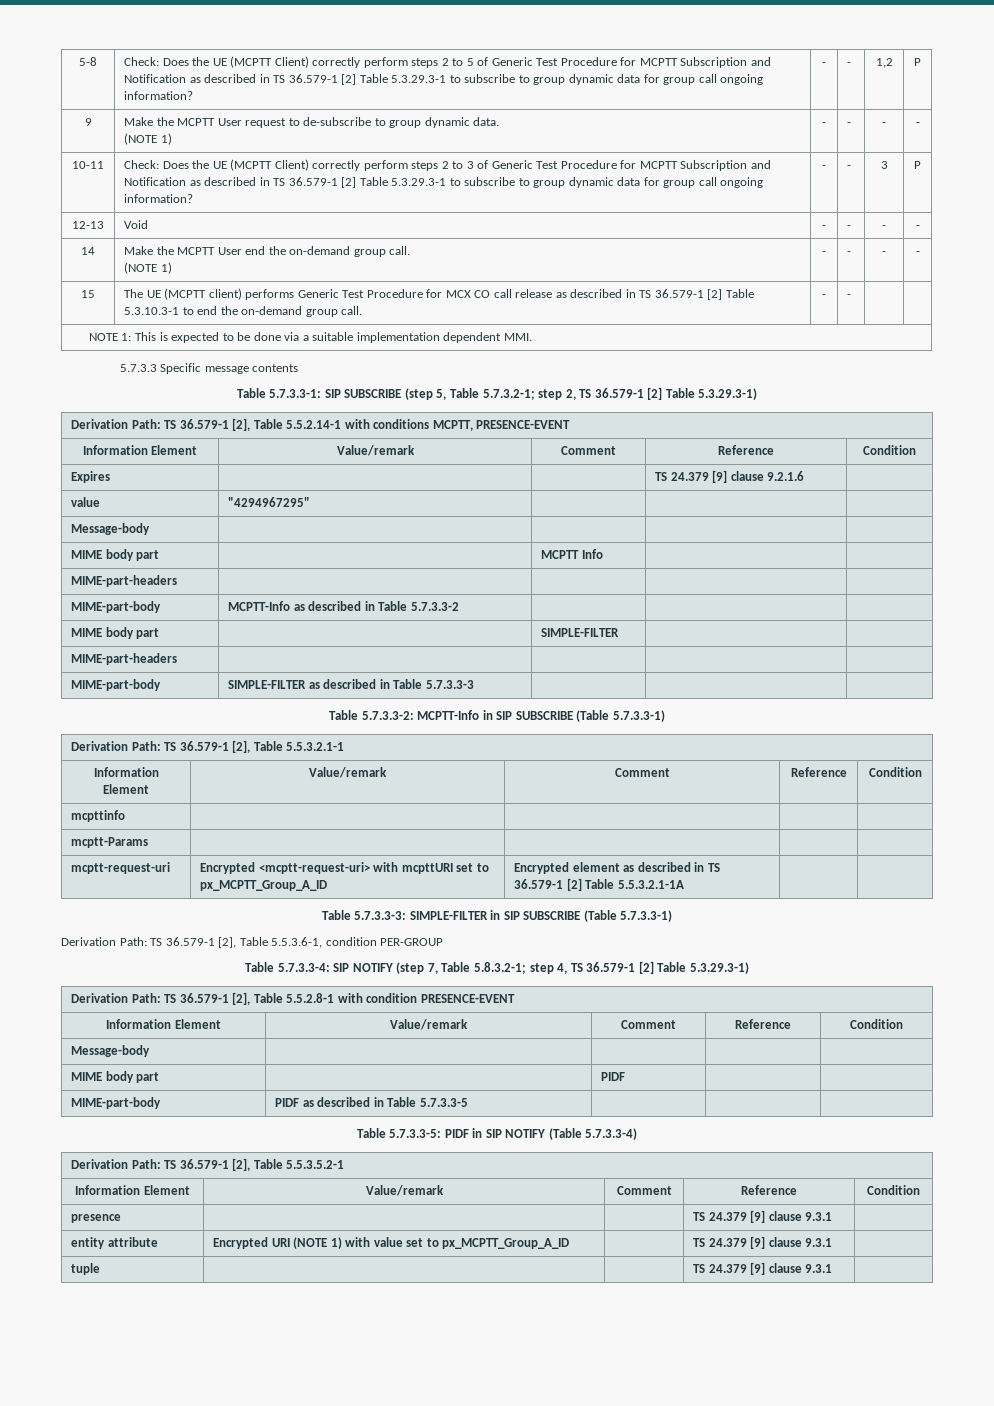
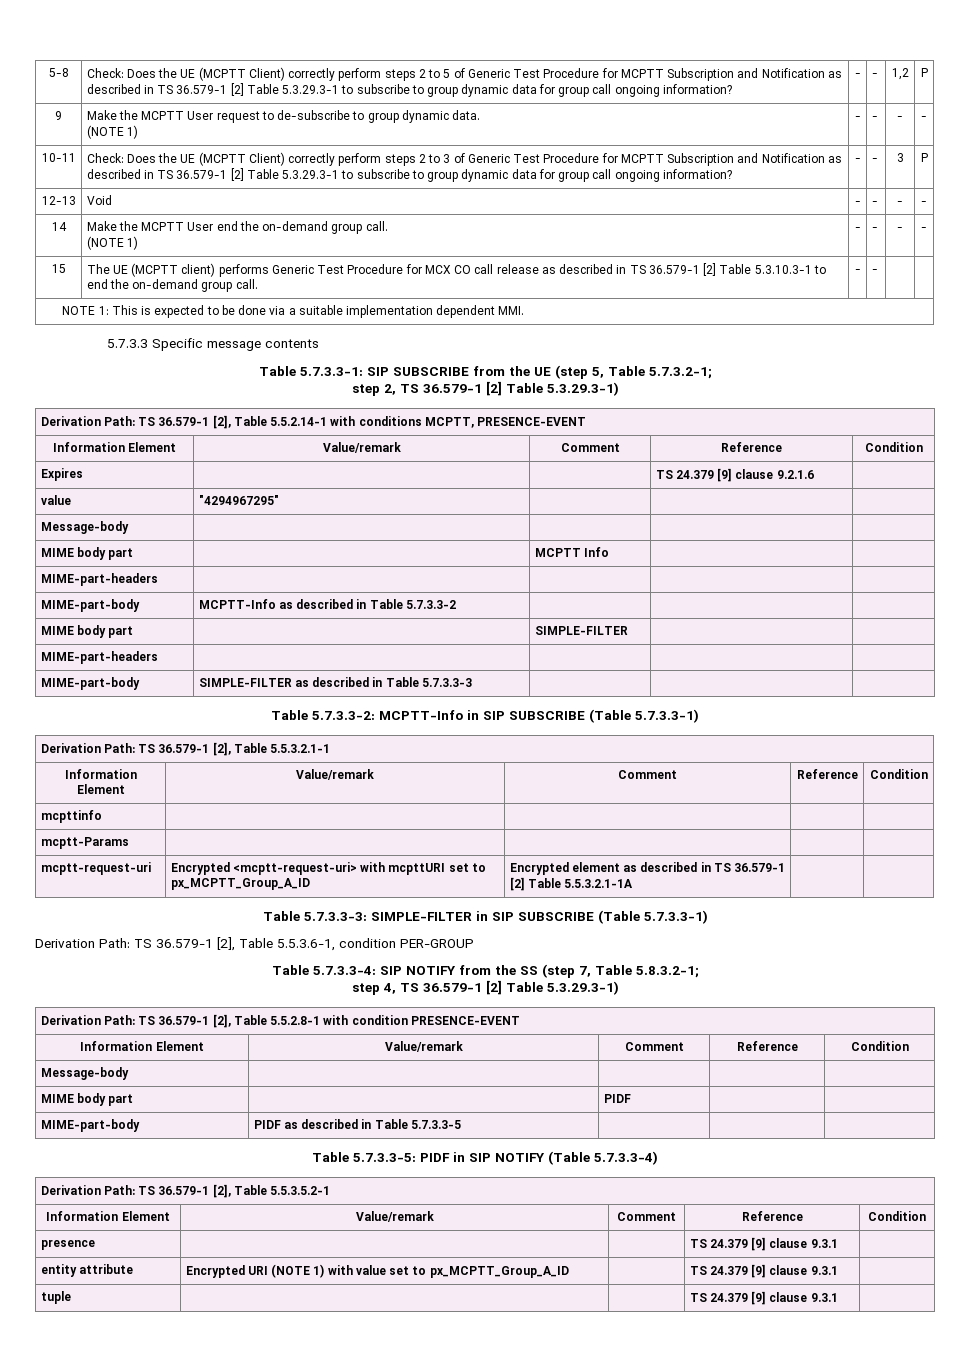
- Table 5.7.3.3-1: SIP SUBSCRIBE (step 5, Table 5.7.3.2-1; step 2, TS 36.579-1 [2] Table 5.3.29.3-1)
+ Table 5.7.3.3-1: SIP SUBSCRIBE from the UE (step 5, Table 5.7.3.2-1;
+ step 2, TS 36.579-1 [2] Table 5.3.29.3-1)
- Table 5.7.3.3-4: SIP NOTIFY (step 7, Table 5.8.3.2-1; step 4, TS 36.579-1 [2] Table 5.3.29.3-1)
+ Table 5.7.3.3-4: SIP NOTIFY from the SS (step 7, Table 5.8.3.2-1;
+ step 4, TS 36.579-1 [2] Table 5.3.29.3-1)

